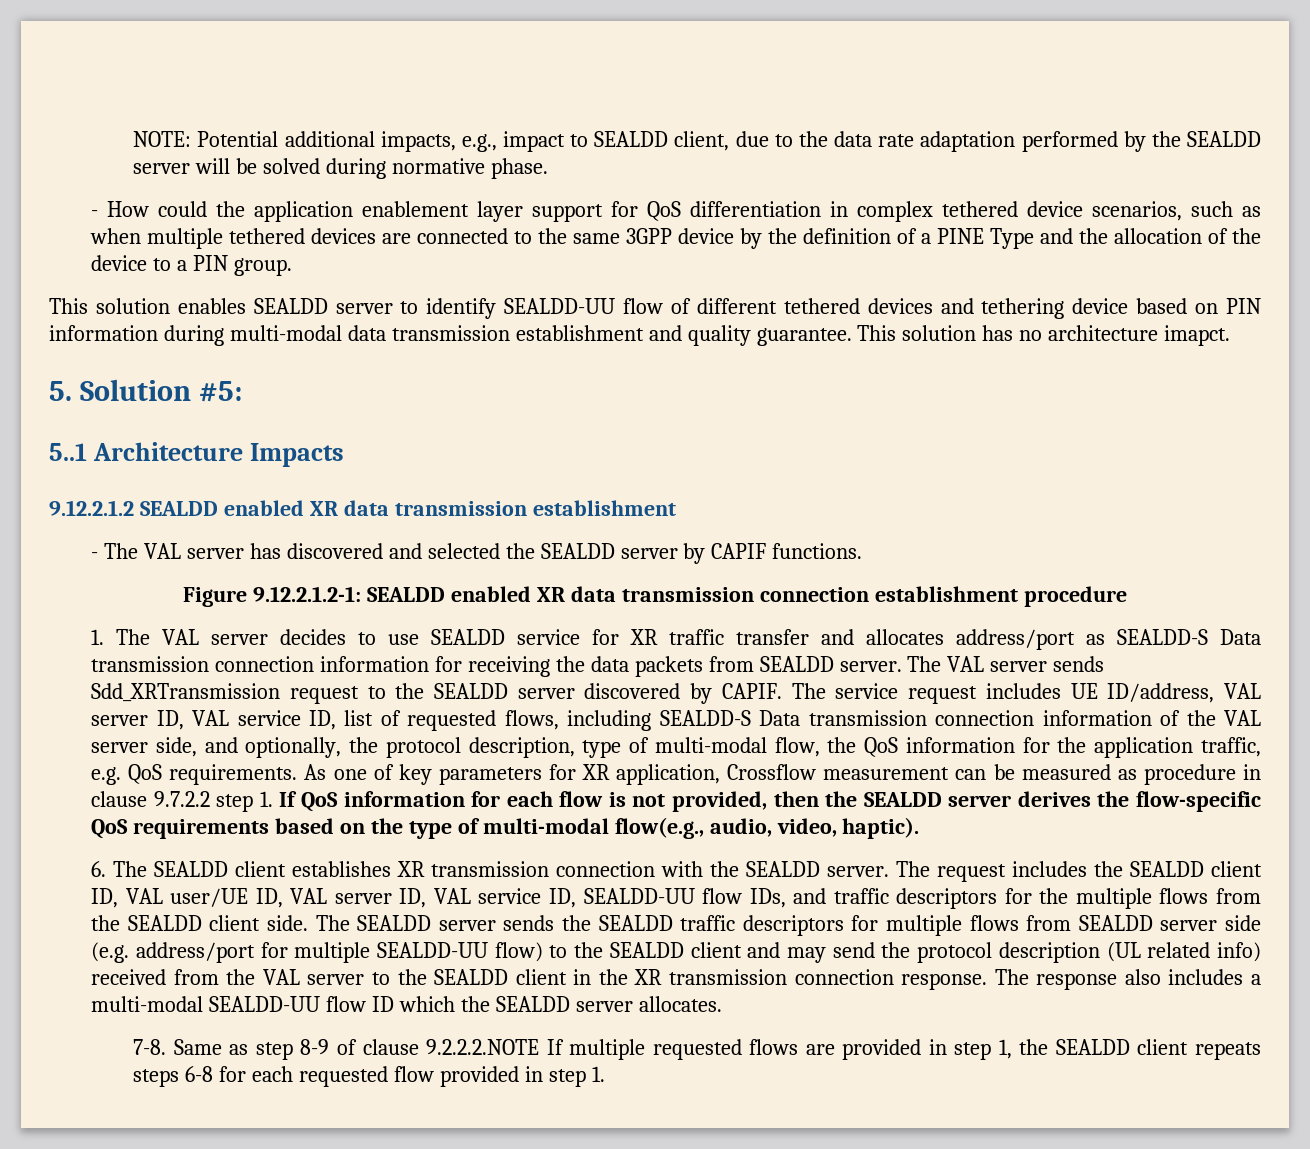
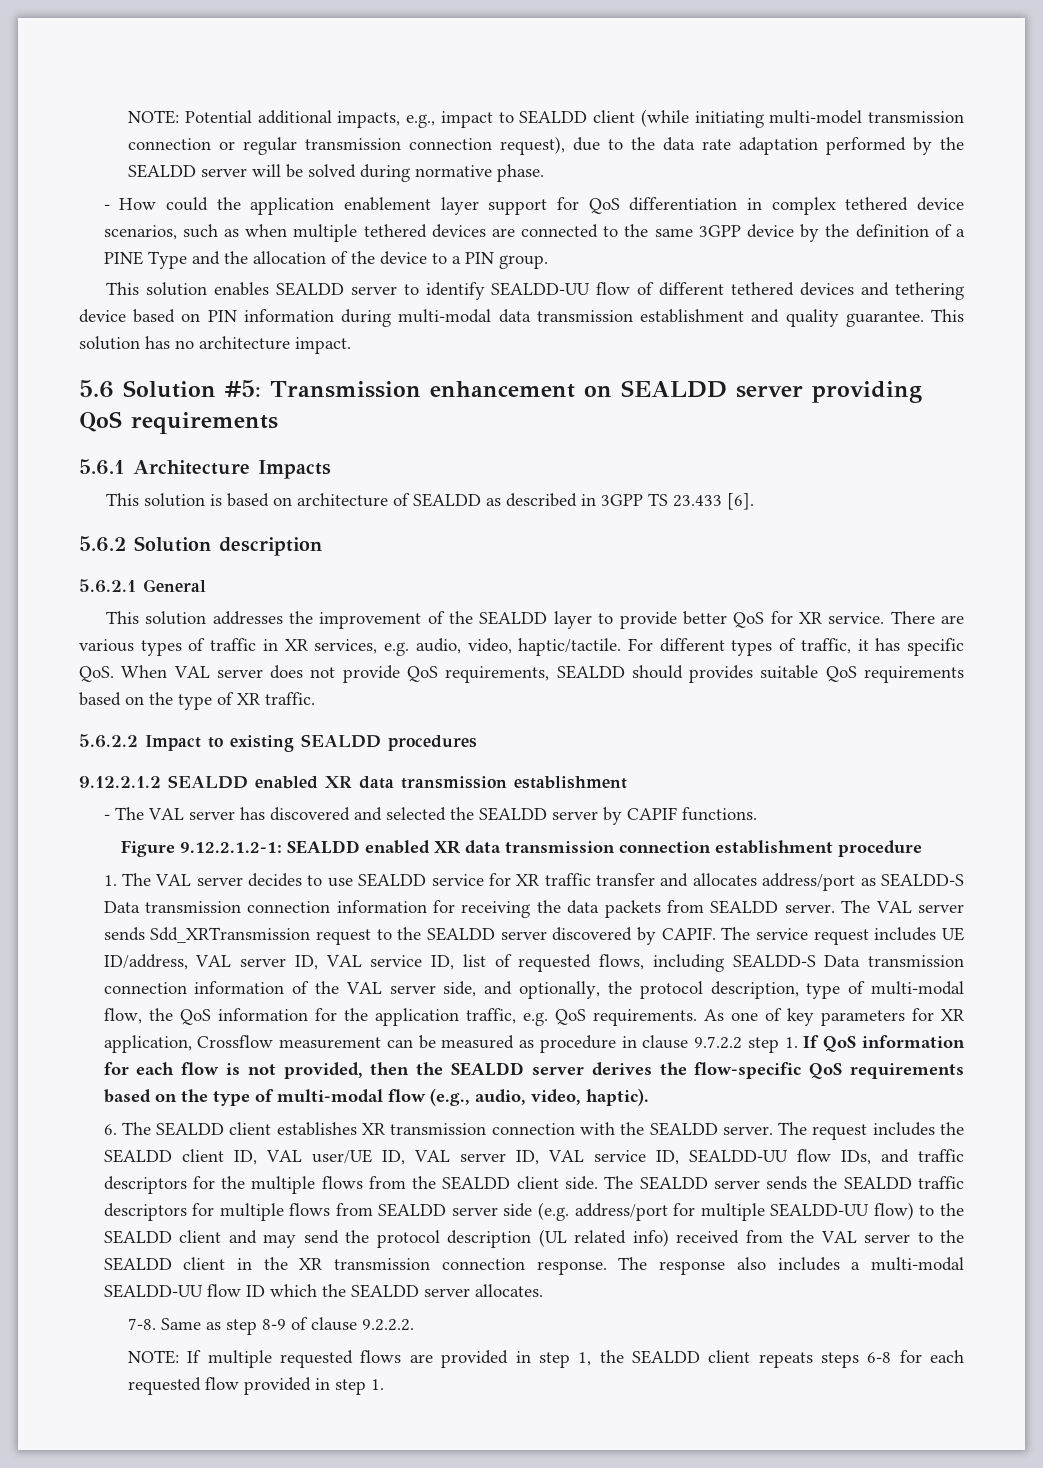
- NOTE: Potential additional impacts, e.g., impact to SEALDD client, due to the data rate adaptation performed by the SEALDD server will be solved during normative phase.
+ NOTE: Potential additional impacts, e.g., impact to SEALDD client (while initiating multi-model transmission connection or regular transmission connection request), due to the data rate adaptation performed by the SEALDD server will be solved during normative phase.
- This solution has no architecture imapct.
- 5. Solution #5:
- 5..1 Architecture Impacts
+ This solution has no architecture impact.
+ 5.6 Solution #5: Transmission enhancement on SEALDD server providing QoS requirements
+ 5.6.1 Architecture Impacts
+ This solution is based on architecture of SEALDD as described in 3GPP TS 23.433 [6].
+ 5.6.2 Solution description
+ 5.6.2.1 General
+ This solution addresses the improvement of the SEALDD layer to provide better QoS for XR service. There are various types of traffic in XR services, e.g. audio, video, haptic/tactile. For different types of traffic, it has specific QoS. When VAL server does not provide QoS requirements, SEALDD should provides suitable QoS requirements based on the type of XR traffic.
+ 5.6.2.2 Impact to existing SEALDD procedures
- As one of key parameters for XR application, Crossflow measurement can be measured as procedure in clause 9.7.2.2 step 1. If QoS information for each flow is not provided, then the SEALDD server derives the flow-specific QoS requirements based on the type of multi-modal flow(e.g., audio, video, haptic).
+ As one of key parameters for XR application, Crossflow measurement can be measured as procedure in clause 9.7.2.2 step 1. If QoS information for each flow is not provided, then the SEALDD server derives the flow-specific QoS requirements based on the type of multi-modal flow (e.g., audio, video, haptic).
- Same as step 8-9 of clause 9.2.2.2.NOTE If multiple requested flows are provided in step 1, the SEALDD client repeats steps 6-8 for each requested flow provided in step 1.
+ Same as step 8-9 of clause 9.2.2.2.
+ NOTE: If multiple requested flows are provided in step 1, the SEALDD client repeats steps 6-8 for each requested flow provided in step 1.

